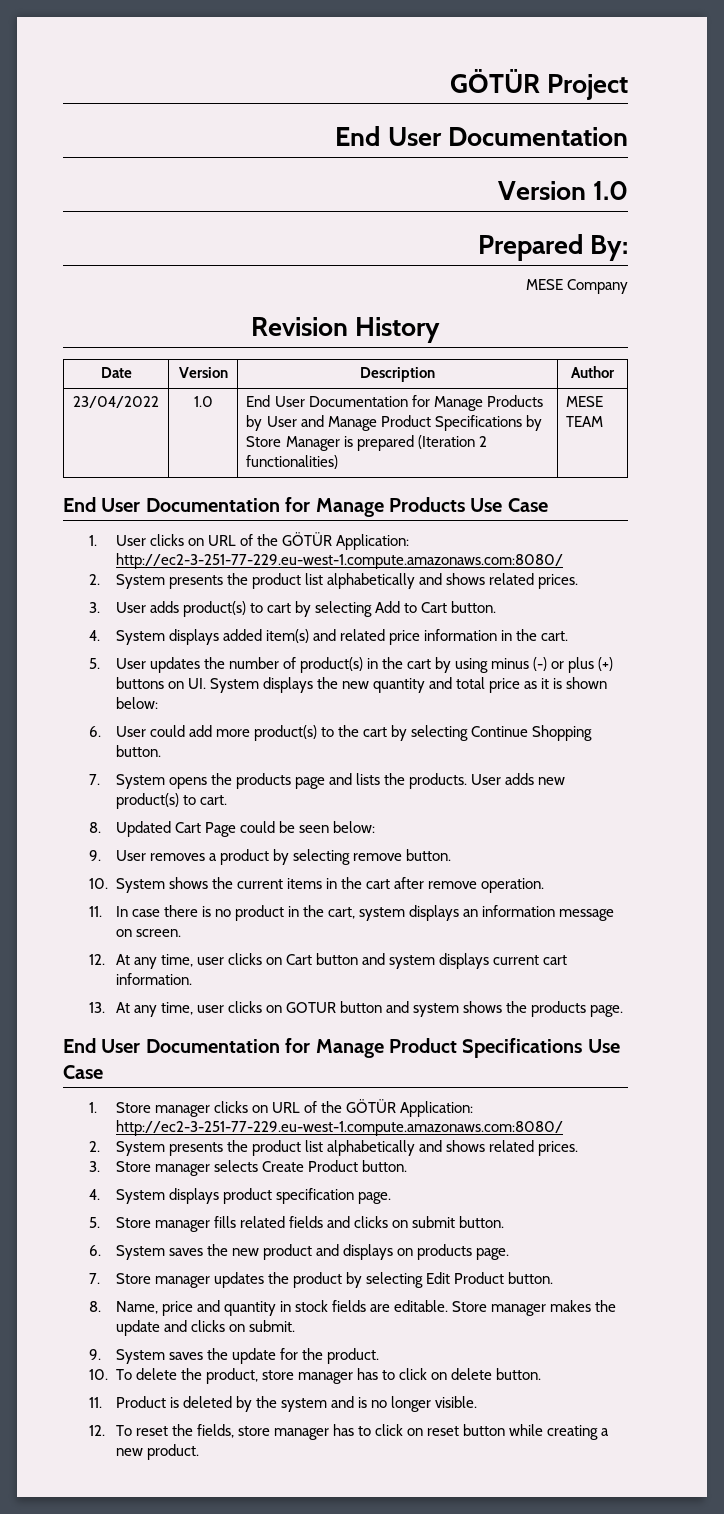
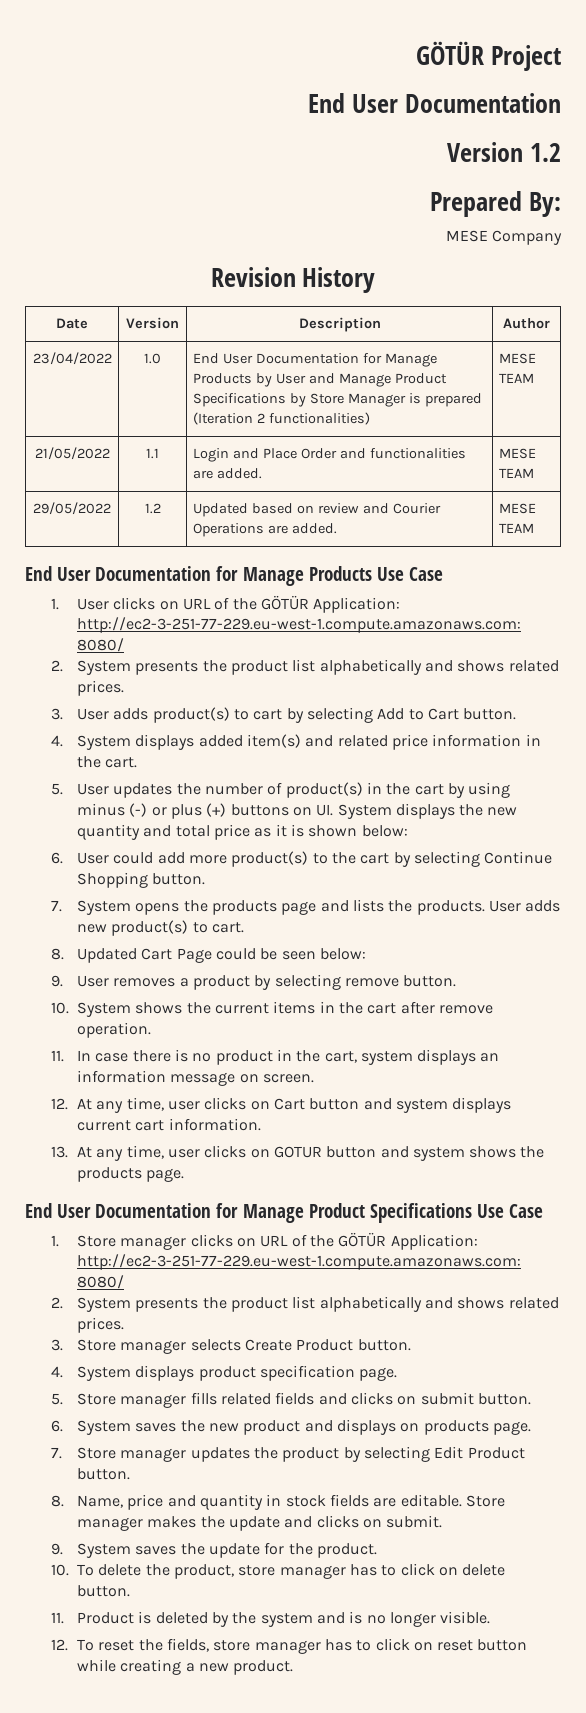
- Version 1.0
+ Version 1.2
+ 21/05/2022 | 1.1 | Login and Place Order and functionalities are added. | MESE TEAM
+ 29/05/2022 | 1.2 | Updated based on review and Courier Operations are added. | MESE TEAM

